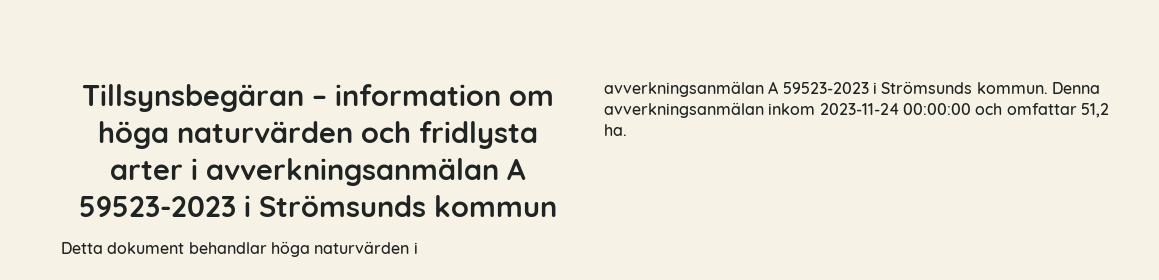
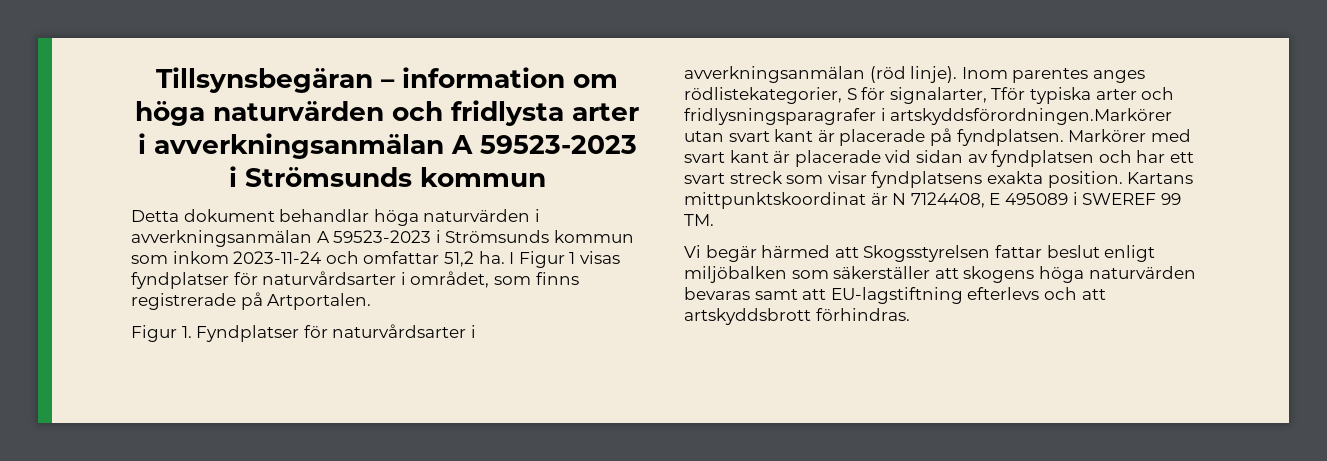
- Detta dokument behandlar höga naturvärden i avverkningsanmälan A 59523-2023 i Strömsunds kommun. Denna avverkningsanmälan inkom 2023-11-24 00:00:00 och omfattar 51,2 ha.
+ Detta dokument behandlar höga naturvärden i avverkningsanmälan A 59523-2023 i Strömsunds kommun som inkom 2023-11-24 och omfattar 51,2 ha.
+ I Figur 1 visas fyndplatser för naturvårdsarter i området, som finns registrerade på Artportalen.
+ Figur 1. Fyndplatser för naturvårdsarter i avverkningsanmälan (röd linje). Inom parentes anges rödlistekategorier, S för signalarter, Tför typiska arter och fridlysningsparagrafer i artskyddsförordningen.Markörer utan svart kant är placerade på fyndplatsen. Markörer med svart kant är placerade vid sidan av fyndplatsen och har ett svart streck som visar fyndplatsens exakta position. Kartans mittpunktskoordinat är N 7124408, E 495089 i SWEREF 99 TM.
+ Vi begär härmed att Skogsstyrelsen fattar beslut enligt miljöbalken som säkerställer att skogens höga naturvärden bevaras samt att EU-lagstiftning efterlevs och att artskyddsbrott förhindras.

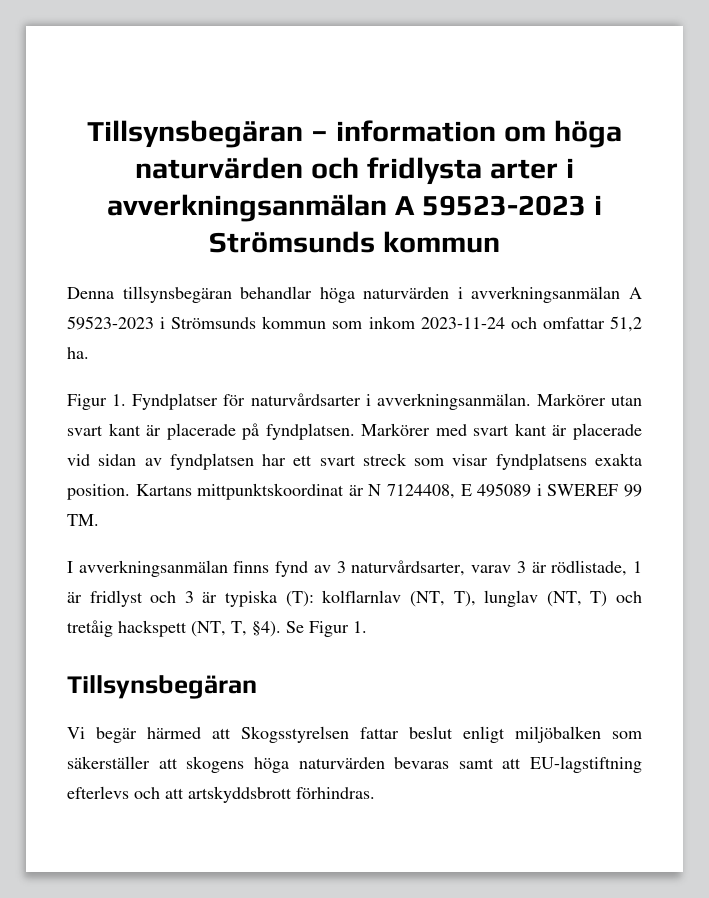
- Detta dokument behandlar höga naturvärden i avverkningsanmälan A 59523-2023 i Strömsunds kommun som inkom 2023-11-24 och omfattar 51,2 ha. I Figur 1 visas fyndplatser för naturvårdsarter i området, som finns registrerade på Artportalen.
+ Denna tillsynsbegäran behandlar höga naturvärden i avverkningsanmälan A 59523-2023 i Strömsunds kommun som inkom 2023-11-24 och omfattar 51,2 ha.
- Figur 1. Fyndplatser för naturvårdsarter i avverkningsanmälan (röd linje). Inom parentes anges rödlistekategorier, S för signalarter, Tför typiska arter och fridlysningsparagrafer i artskyddsförordningen.Markörer utan svart kant är placerade på fyndplatsen.
+ Figur 1. Fyndplatser för naturvårdsarter i avverkningsanmälan. Markörer utan svart kant är placerade på fyndplatsen.
- Markörer med svart kant är placerade vid sidan av fyndplatsen och har ett svart streck som visar fyndplatsens exakta position.
+ Markörer med svart kant är placerade vid sidan av fyndplatsen har ett svart streck som visar fyndplatsens exakta position.
+ I avverkningsanmälan finns fynd av 3 naturvårdsarter, varav 3 är rödlistade, 1 är fridlyst och 3 är typiska (T): kolflarnlav (NT, T), lunglav (NT, T) och tretåig hackspett (NT, T, §4). Se Figur 1.
+ Tillsynsbegäran

